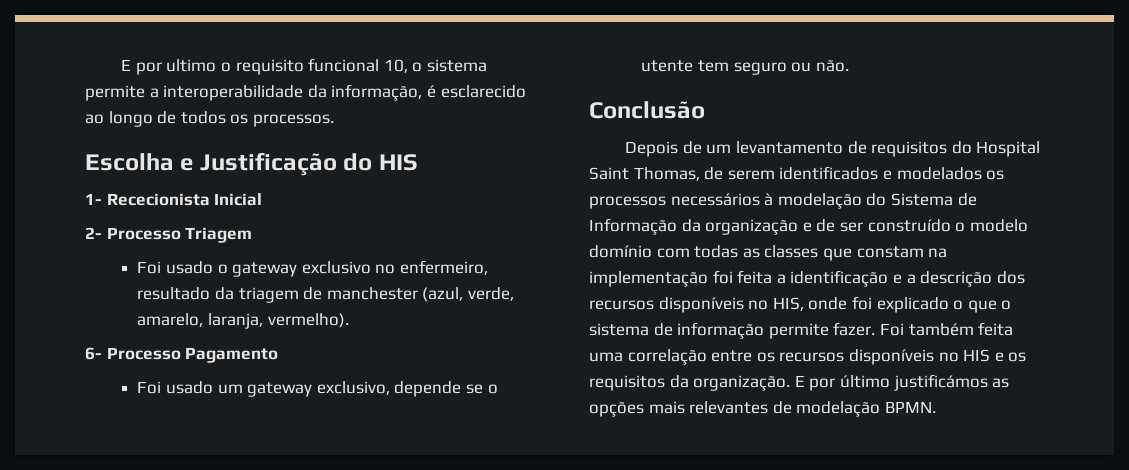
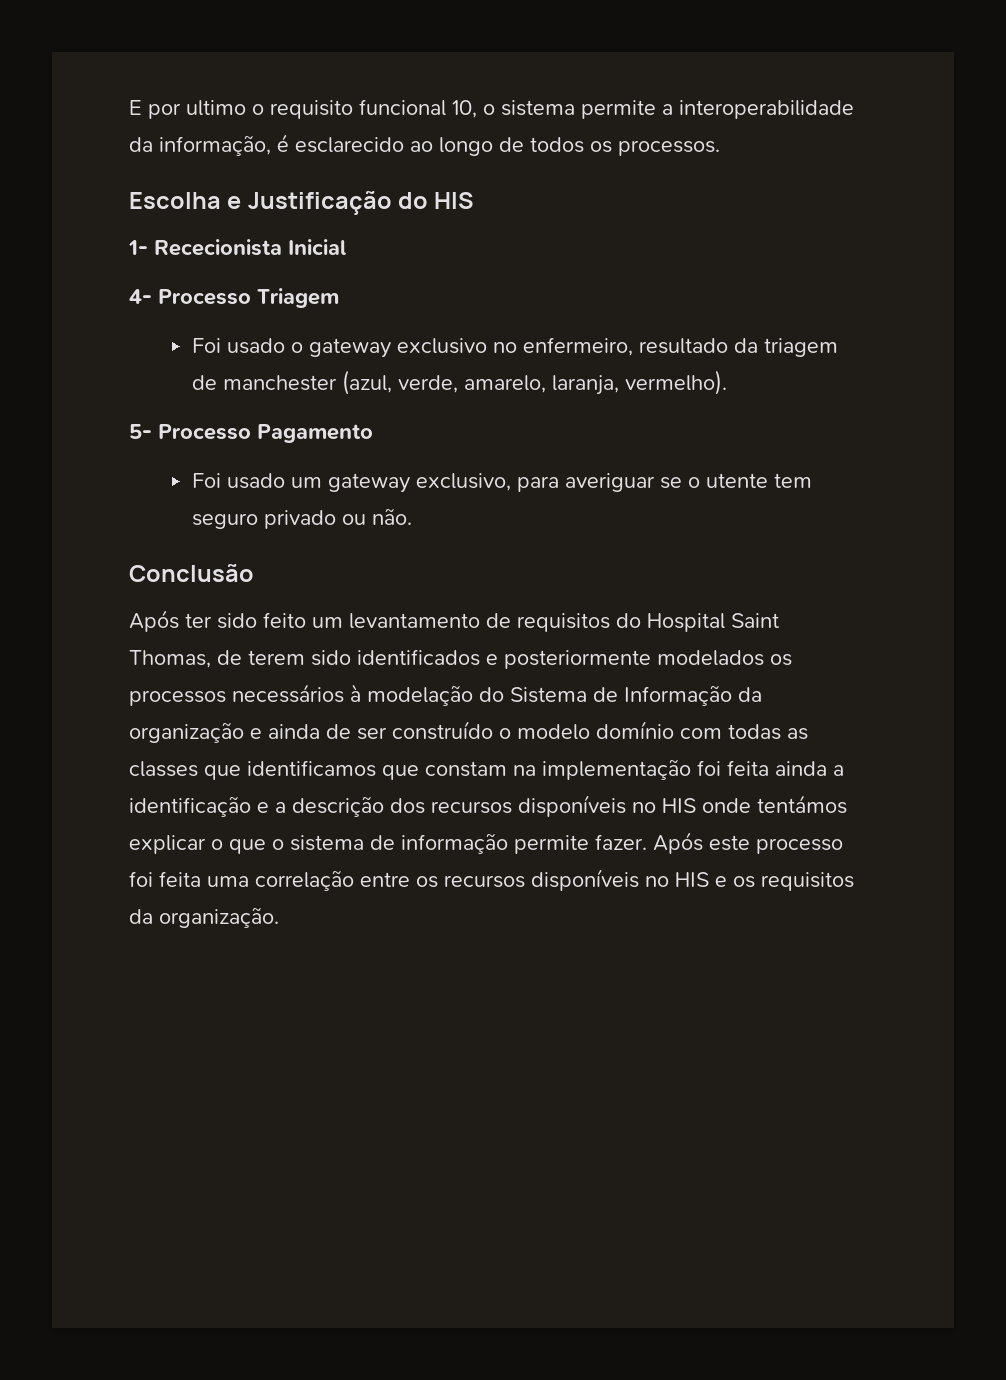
- 2- Processo Triagem
+ 4- Processo Triagem
- 6- Processo Pagamento
+ 5- Processo Pagamento
- Foi usado um gateway exclusivo, depende se o utente tem seguro ou não.
+ Foi usado um gateway exclusivo, para averiguar se o utente tem seguro privado ou não.
- Depois de um levantamento de requisitos do Hospital Saint Thomas, de serem identificados e modelados os processos necessários à modelação do Sistema de Informação da organização e de ser construído o modelo domínio com todas as classes que constam na implementação foi feita a identificação e a descrição dos recursos disponíveis no HIS, onde foi explicado o que o sistema de informação permite fazer.
+ Após ter sido feito um levantamento de requisitos do Hospital Saint Thomas, de terem sido identificados e posteriormente modelados os processos necessários à modelação do Sistema de Informação da organização e ainda de ser construído o modelo domínio com todas as classes que identificamos que constam na implementação foi feita ainda a identificação e a descrição dos recursos disponíveis no HIS onde tentámos explicar o que o sistema de informação permite fazer.
- Foi também feita uma correlação entre os recursos disponíveis no HIS e os requisitos da organização. E por último justificámos as opções mais relevantes de modelação BPMN.
+ Após este processo foi feita uma correlação entre os recursos disponíveis no HIS e os requisitos da organização.

